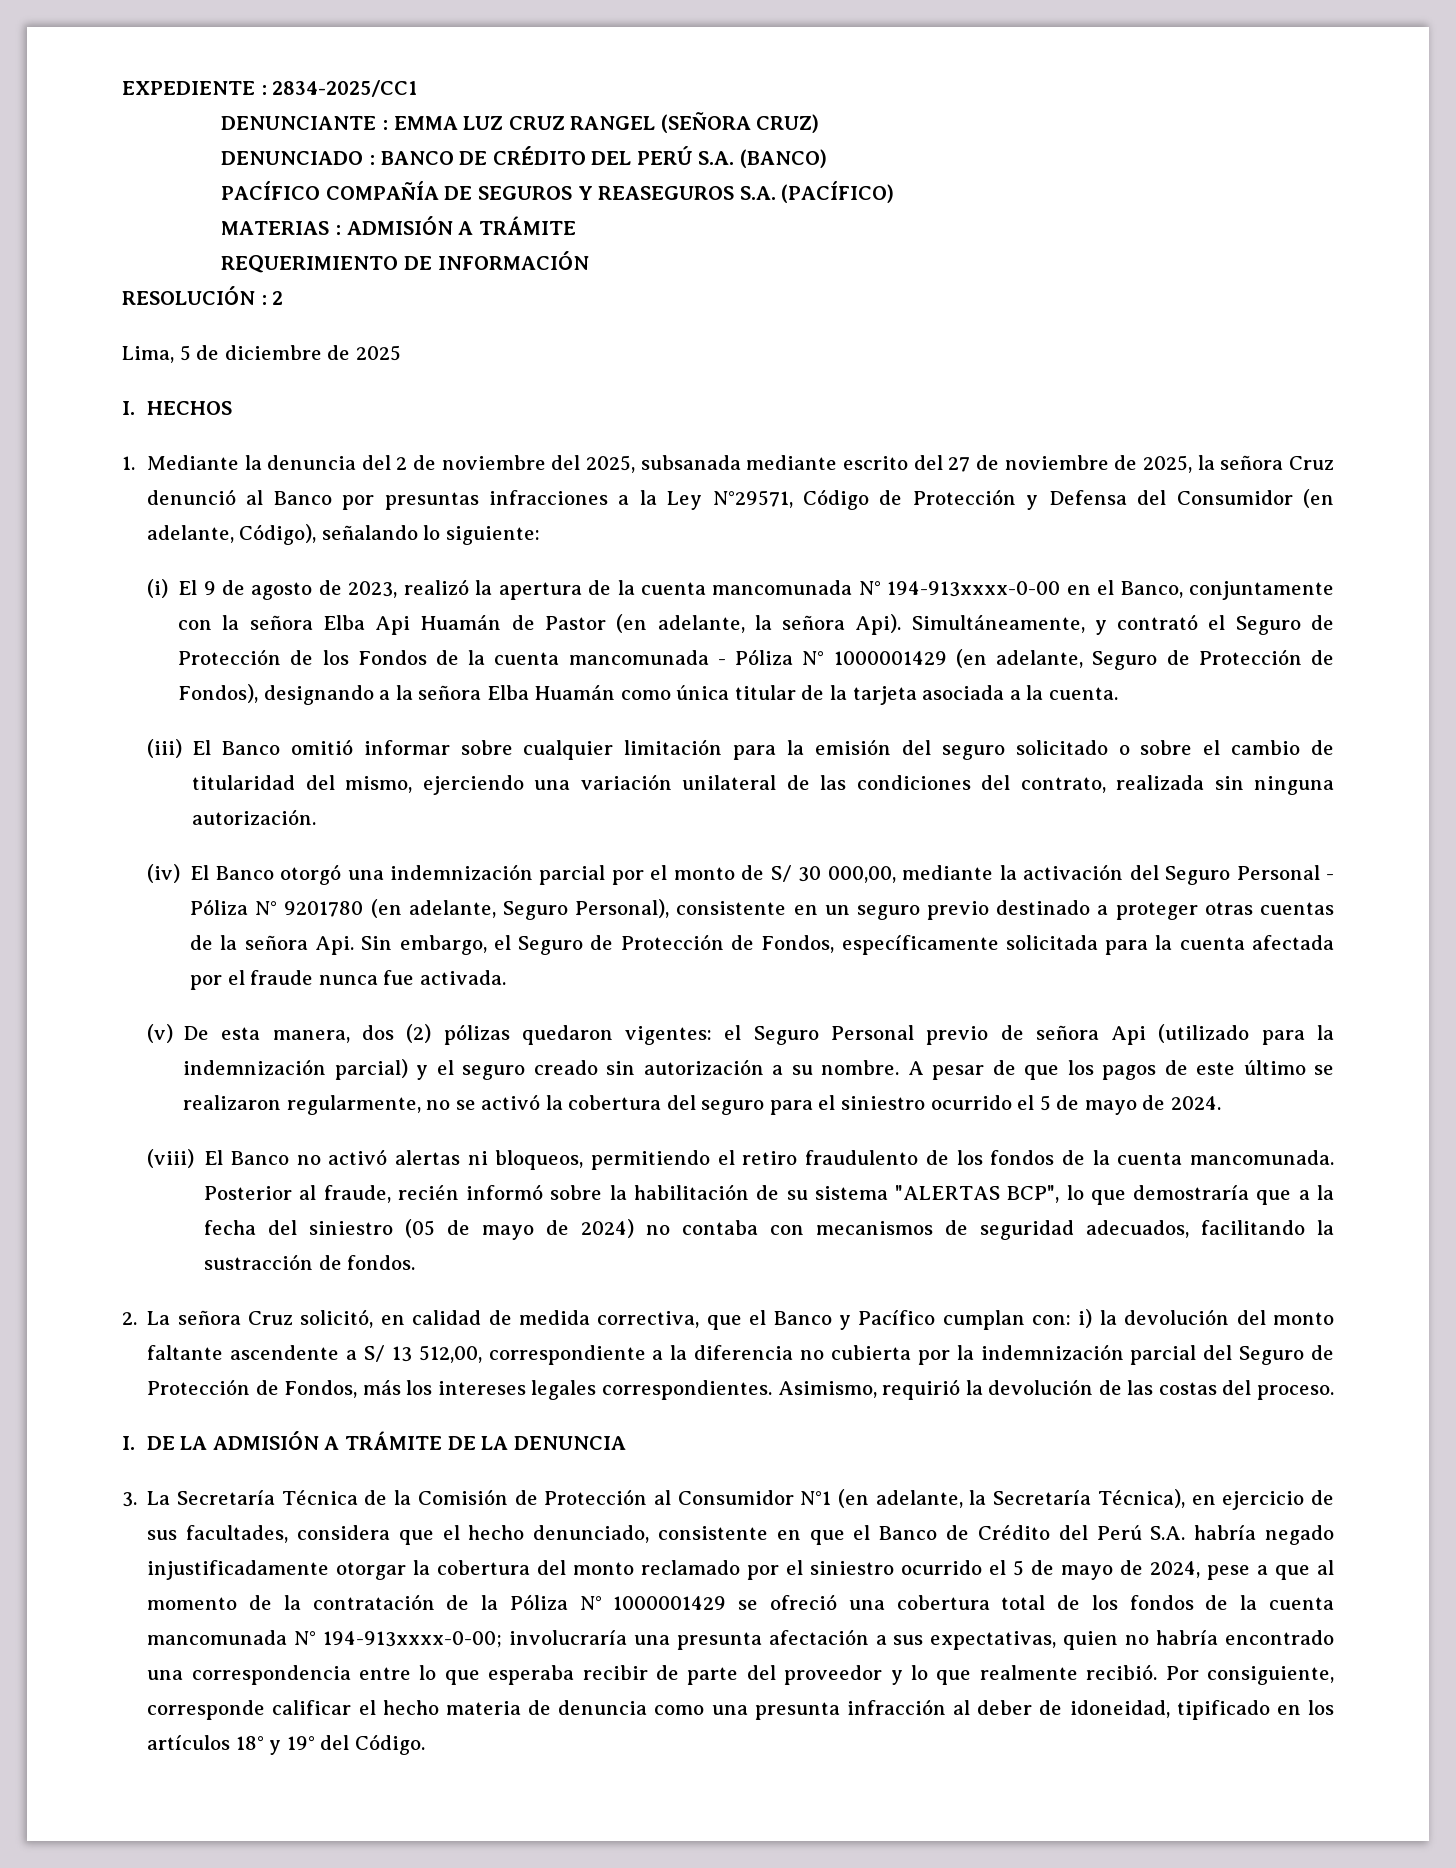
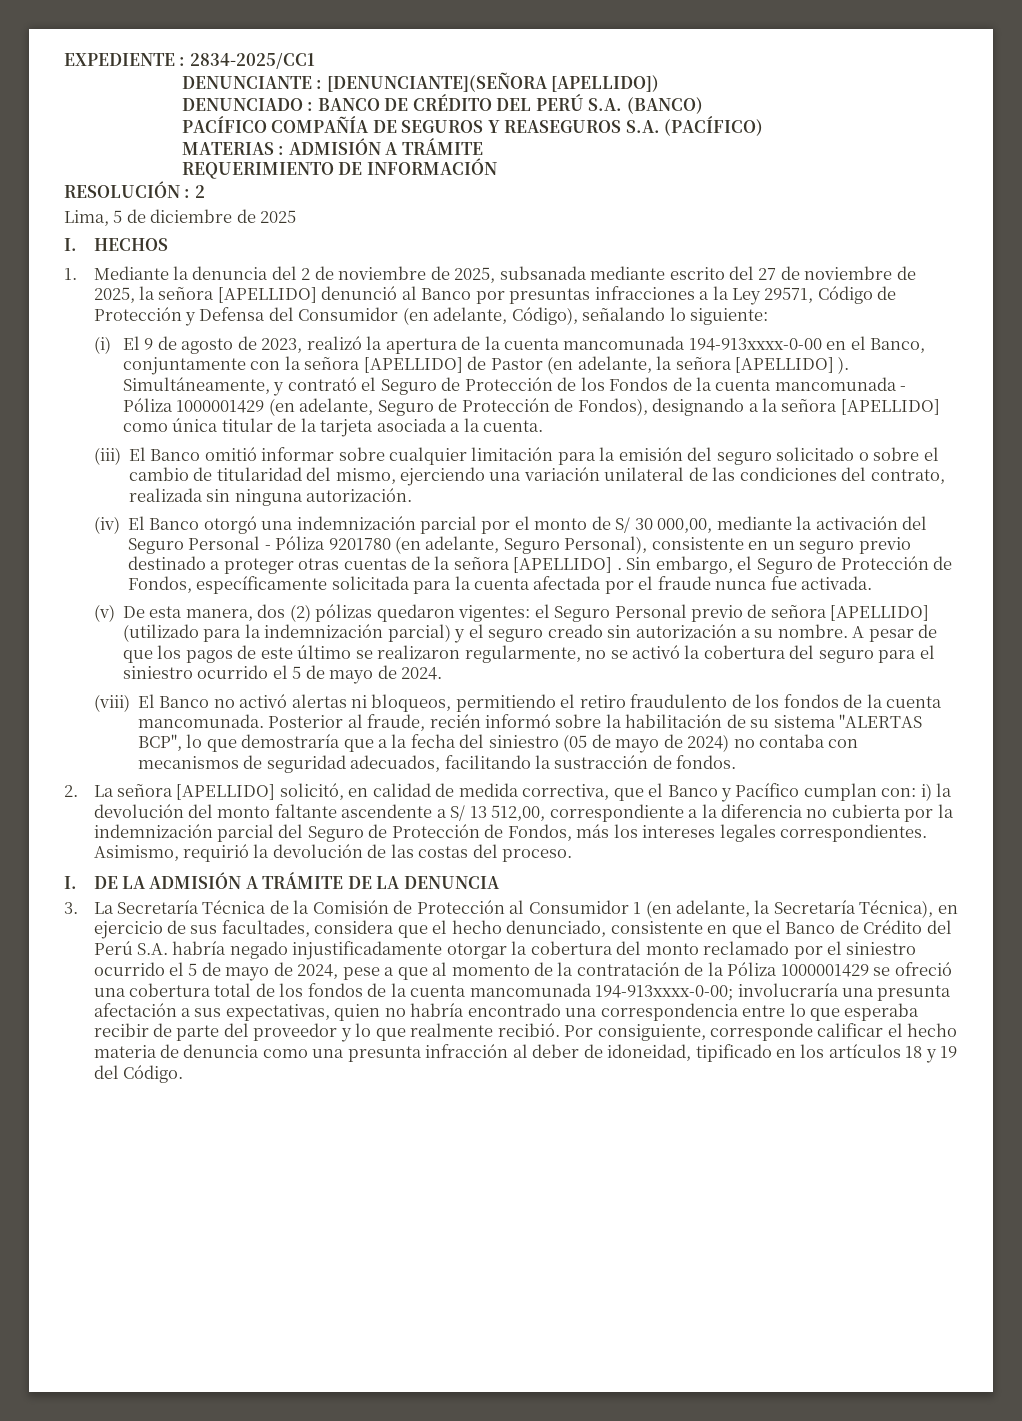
- DENUNCIANTE : EMMA LUZ CRUZ RANGEL (SEÑORA CRUZ)
+ DENUNCIANTE : [DENUNCIANTE](SEÑORA [APELLIDO])
- 1. Mediante la denuncia del 2 de noviembre del 2025, subsanada mediante escrito del 27 de noviembre de 2025, la señora Cruz denunció al Banco por presuntas infracciones a la Ley N°29571, Código de Protección y Defensa del Consumidor (en adelante, Código), señalando lo siguiente:
+ 1. Mediante la denuncia del 2 de noviembre de 2025, subsanada mediante escrito del 27 de noviembre de 2025, la señora [APELLIDO] denunció al Banco por presuntas infracciones a la Ley 29571, Código de Protección y Defensa del Consumidor (en adelante, Código), señalando lo siguiente:
- (i) El 9 de agosto de 2023, realizó la apertura de la cuenta mancomunada N° 194-913xxxx-0-00 en el Banco, conjuntamente con la señora Elba Api Huamán de Pastor (en adelante, la señora Api).
+ (i) El 9 de agosto de 2023, realizó la apertura de la cuenta mancomunada 194-913xxxx-0-00 en el Banco, conjuntamente con la señora [APELLIDO] de Pastor (en adelante, la señora [APELLIDO] ).
- Simultáneamente, y contrató el Seguro de Protección de los Fondos de la cuenta mancomunada - Póliza N° 1000001429 (en adelante, Seguro de Protección de Fondos), designando a la señora Elba Huamán como única titular de la tarjeta asociada a la cuenta.
+ Simultáneamente, y contrató el Seguro de Protección de los Fondos de la cuenta mancomunada - Póliza 1000001429 (en adelante, Seguro de Protección de Fondos), designando a la señora [APELLIDO] como única titular de la tarjeta asociada a la cuenta.
- (iv) El Banco otorgó una indemnización parcial por el monto de S/ 30 000,00, mediante la activación del Seguro Personal - Póliza N° 9201780 (en adelante, Seguro Personal), consistente en un seguro previo destinado a proteger otras cuentas de la señora Api. Sin embargo, el Seguro de Protección de Fondos, específicamente solicitada para la cuenta afectada por el fraude nunca fue activada.
+ (iv) El Banco otorgó una indemnización parcial por el monto de S/ 30 000,00, mediante la activación del Seguro Personal - Póliza 9201780 (en adelante, Seguro Personal), consistente en un seguro previo destinado a proteger otras cuentas de la señora [APELLIDO] . Sin embargo, el Seguro de Protección de Fondos, específicamente solicitada para la cuenta afectada por el fraude nunca fue activada.
- (v) De esta manera, dos (2) pólizas quedaron vigentes: el Seguro Personal previo de señora Api (utilizado para la indemnización parcial) y el seguro creado sin autorización a su nombre.
+ (v) De esta manera, dos (2) pólizas quedaron vigentes: el Seguro Personal previo de señora [APELLIDO] (utilizado para la indemnización parcial) y el seguro creado sin autorización a su nombre.
- 2. La señora Cruz solicitó, en calidad de medida correctiva, que el Banco y Pacífico cumplan con: i) la devolución del monto faltante ascendente a S/ 13 512,00, correspondiente a la diferencia no cubierta por la indemnización parcial del Seguro de Protección de Fondos, más los intereses legales correspondientes.
+ 2. La señora [APELLIDO] solicitó, en calidad de medida correctiva, que el Banco y Pacífico cumplan con: i) la devolución del monto faltante ascendente a S/ 13 512,00, correspondiente a la diferencia no cubierta por la indemnización parcial del Seguro de Protección de Fondos, más los intereses legales correspondientes.
- 3. La Secretaría Técnica de la Comisión de Protección al Consumidor N°1 (en adelante, la Secretaría Técnica), en ejercicio de sus facultades, considera que el hecho denunciado, consistente en que el Banco de Crédito del Perú S.A. habría negado injustificadamente otorgar la cobertura del monto reclamado por el siniestro ocurrido el 5 de mayo de 2024, pese a que al momento de la contratación de la Póliza N° 1000001429 se ofreció una cobertura total de los fondos de la cuenta mancomunada N° 194-913xxxx-0-00;
+ 3. La Secretaría Técnica de la Comisión de Protección al Consumidor 1 (en adelante, la Secretaría Técnica), en ejercicio de sus facultades, considera que el hecho denunciado, consistente en que el Banco de Crédito del Perú S.A. habría negado injustificadamente otorgar la cobertura del monto reclamado por el siniestro ocurrido el 5 de mayo de 2024, pese a que al momento de la contratación de la Póliza 1000001429 se ofreció una cobertura total de los fondos de la cuenta mancomunada 194-913xxxx-0-00;
- Por consiguiente, corresponde calificar el hecho materia de denuncia como una presunta infracción al deber de idoneidad, tipificado en los artículos 18° y 19° del Código.
+ Por consiguiente, corresponde calificar el hecho materia de denuncia como una presunta infracción al deber de idoneidad, tipificado en los artículos 18 y 19 del Código.

